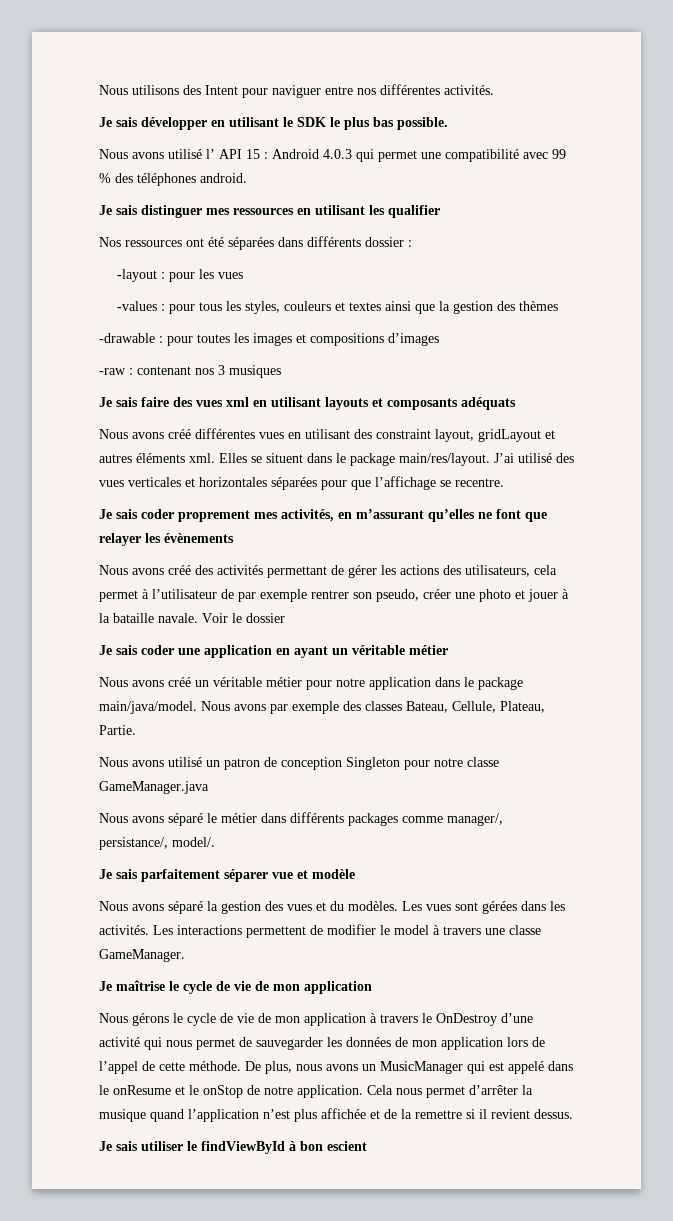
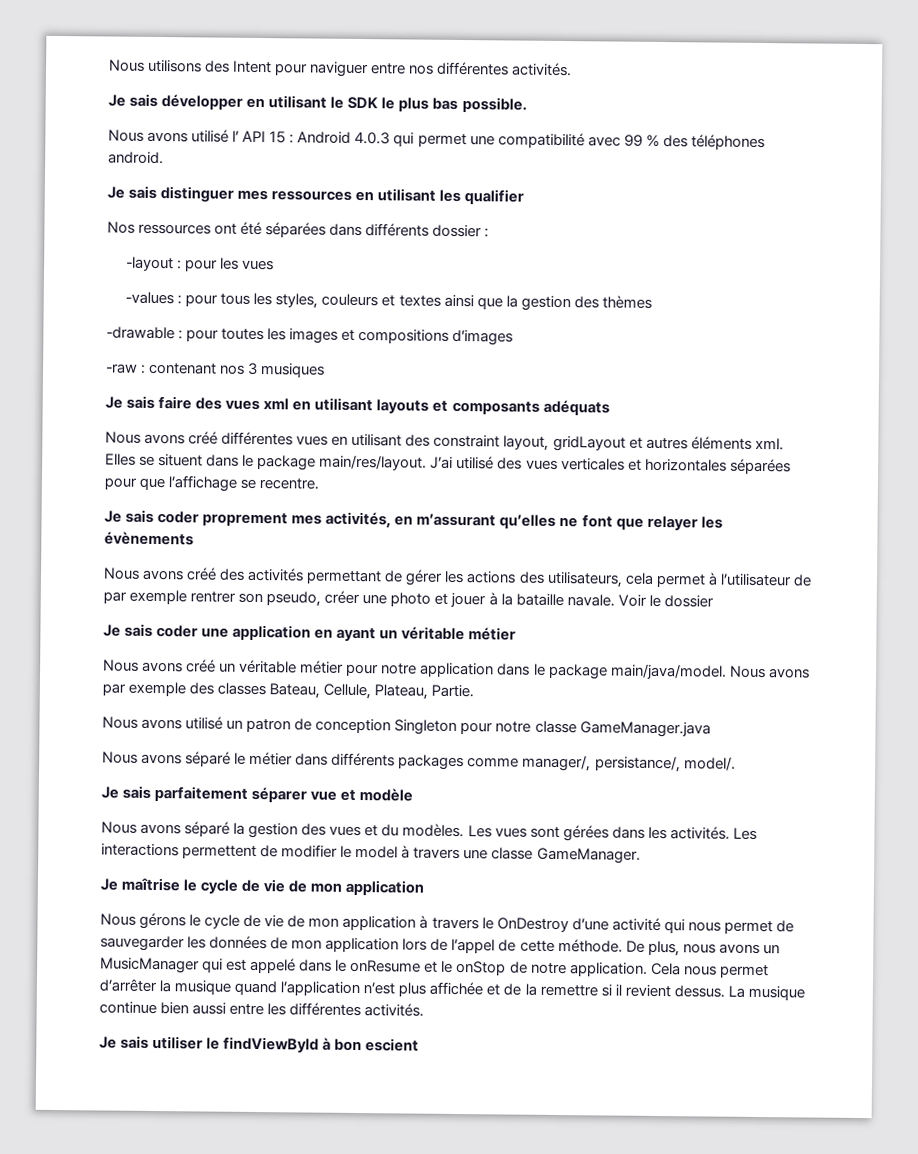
+ La musique continue bien aussi entre les différentes activités.

